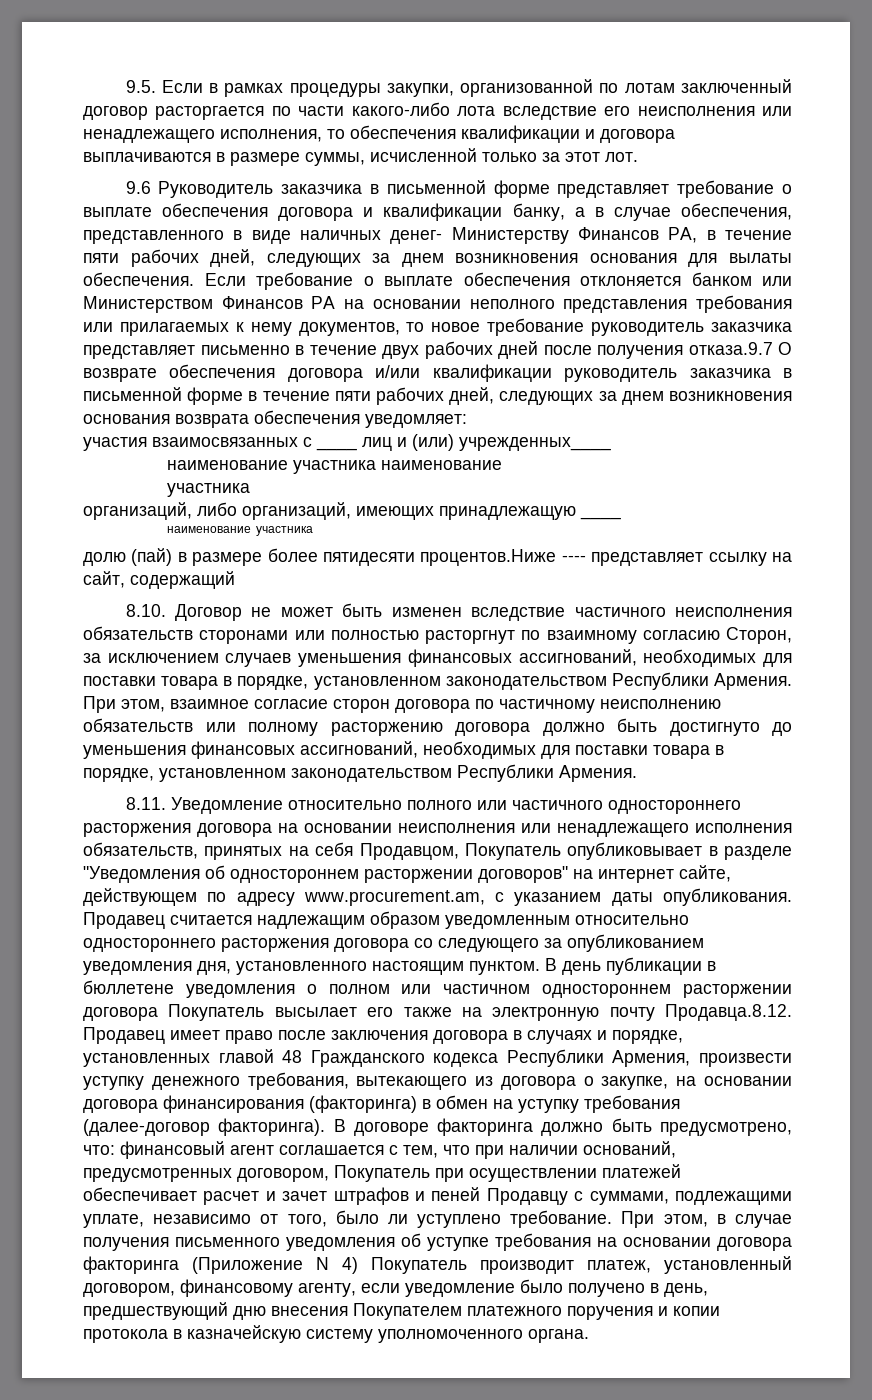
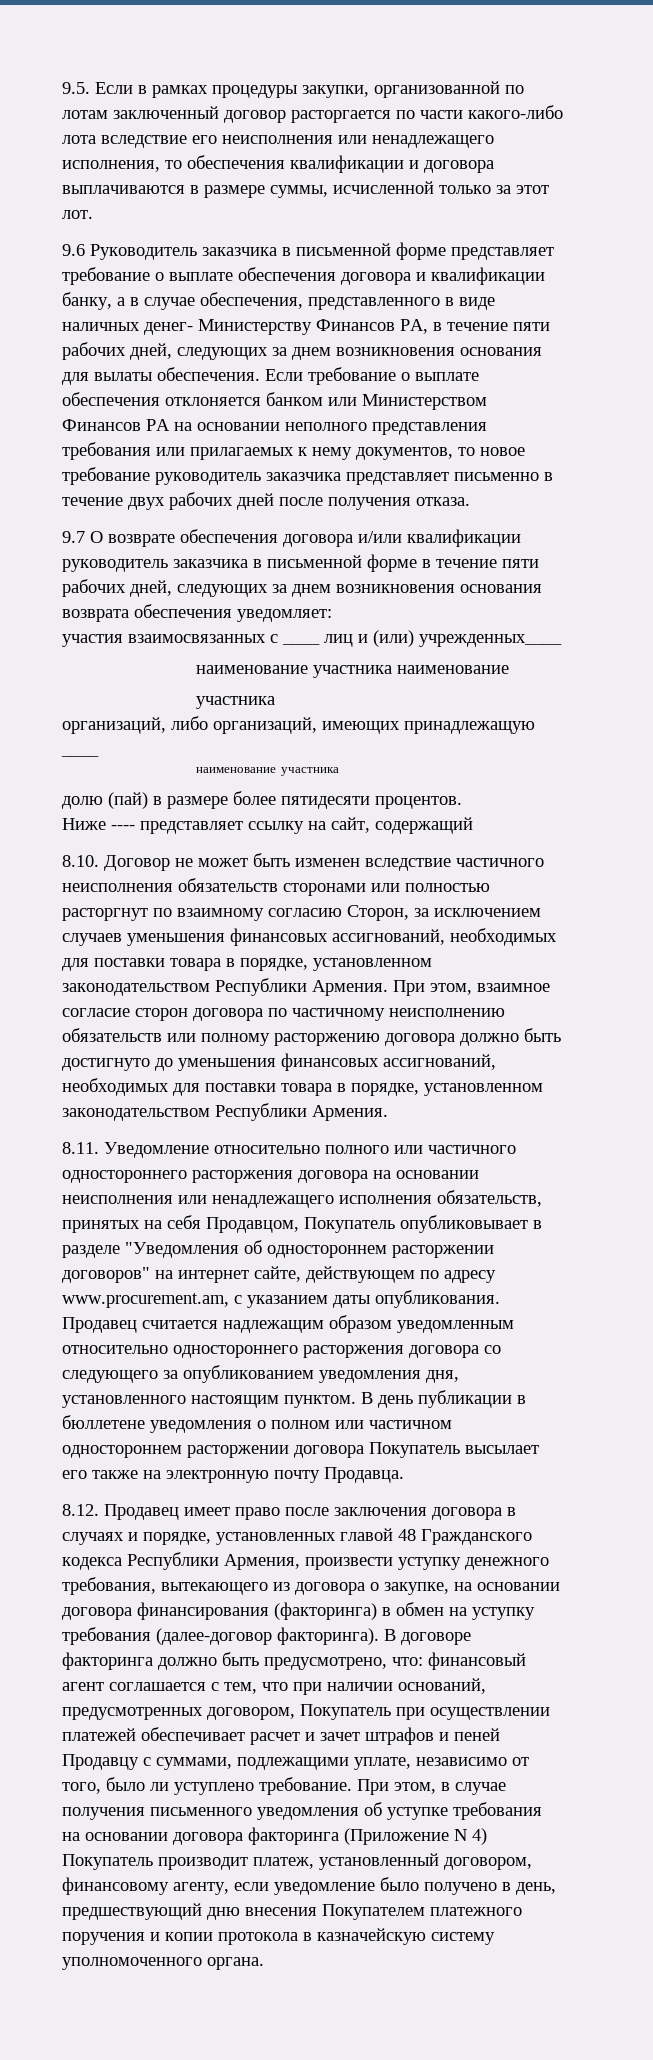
- Если требование о выплате обеспечения отклоняется банком или Министерством Финансов РА на основании неполного представления требования или прилагаемых к нему документов, то новое требование руководитель заказчика представляет письменно в течение двух рабочих дней после получения отказа.9.7 О возврате обеспечения договора и/или квалификации руководитель заказчика в письменной форме в течение пяти рабочих дней, следующих за днем возникновения основания возврата обеспечения уведомляет:
+ Если требование о выплате обеспечения отклоняется банком или Министерством Финансов РА на основании неполного представления требования или прилагаемых к нему документов, то новое требование руководитель заказчика представляет письменно в течение двух рабочих дней после получения отказа.
+ 9.7 О возврате обеспечения договора и/или квалификации руководитель заказчика в письменной форме в течение пяти рабочих дней, следующих за днем возникновения основания возврата обеспечения уведомляет:
- долю (пай) в размере более пятидесяти процентов.Ниже ---- представляет ссылку на сайт, содержащий
+ долю (пай) в размере более пятидесяти процентов.
+ Ниже ---- представляет ссылку на сайт, содержащий
- В день публикации в бюллетене уведомления о полном или частичном одностороннем расторжении договора Покупатель высылает его также на электронную почту Продавца.8.12. Продавец имеет право после заключения договора в случаях и порядке, установленных главой 48 Гражданского кодекса Республики Армения, произвести уступку денежного требования, вытекающего из договора о закупке, на основании договора финансирования (факторинга) в обмен на уступку требования (далее-договор факторинга).
+ В день публикации в бюллетене уведомления о полном или частичном одностороннем расторжении договора Покупатель высылает его также на электронную почту Продавца.
+ 8.12. Продавец имеет право после заключения договора в случаях и порядке, установленных главой 48 Гражданского кодекса Республики Армения, произвести уступку денежного требования, вытекающего из договора о закупке, на основании договора финансирования (факторинга) в обмен на уступку требования (далее-договор факторинга).

